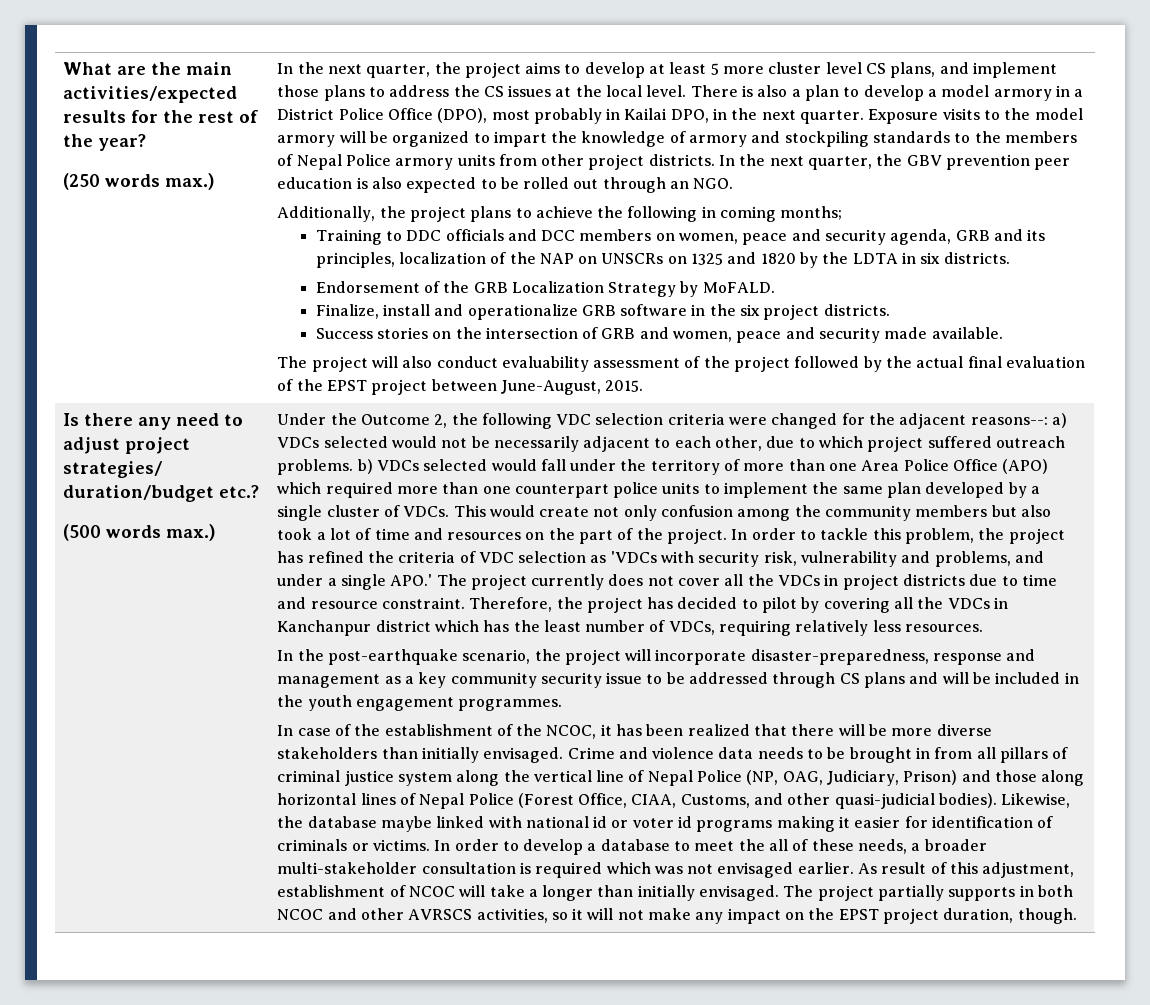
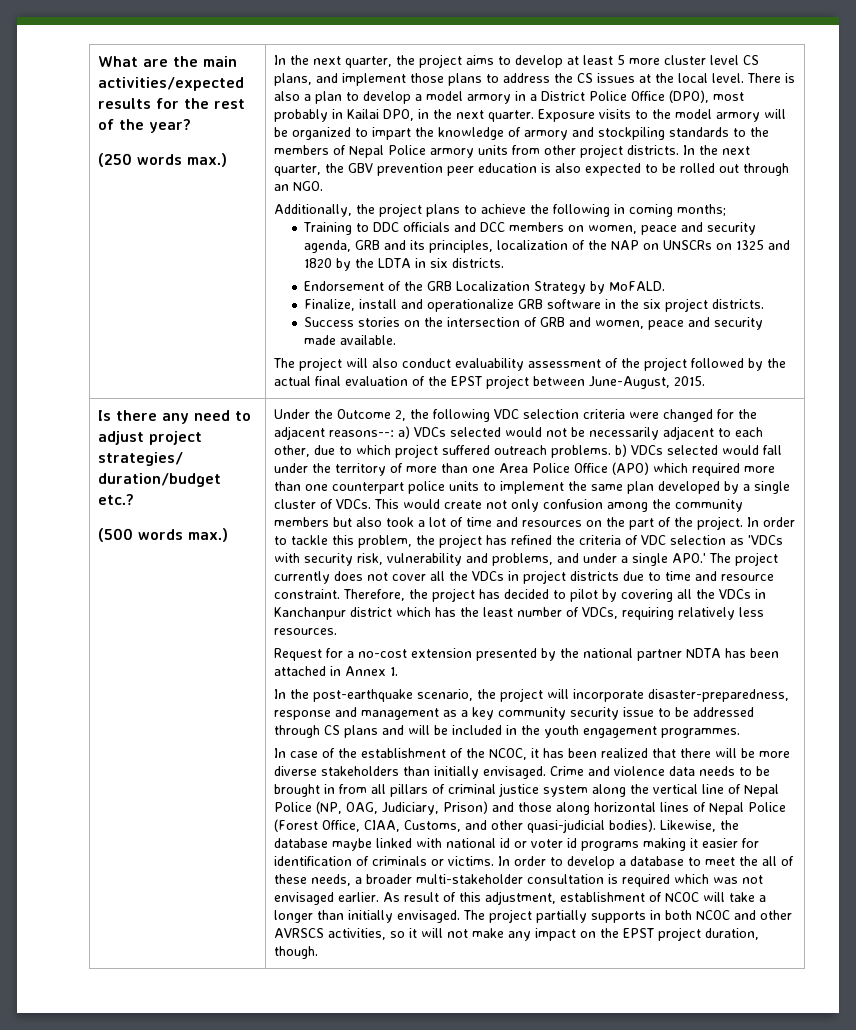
+ Request for a no-cost extension presented by the national partner NDTA has been attached in Annex 1.

